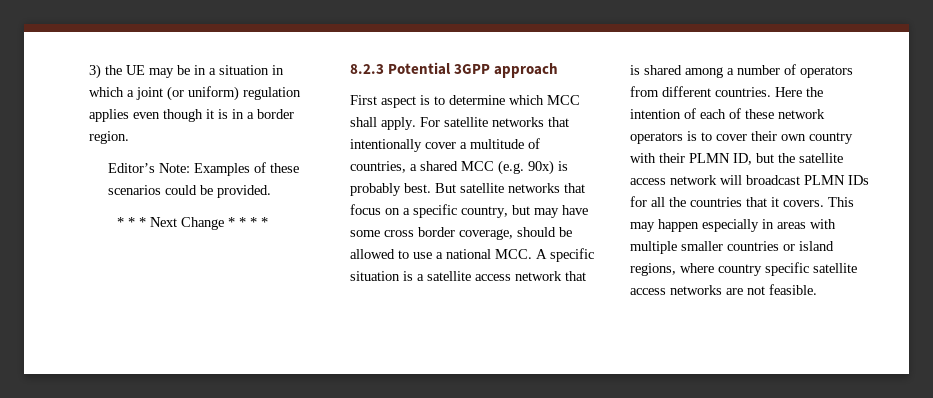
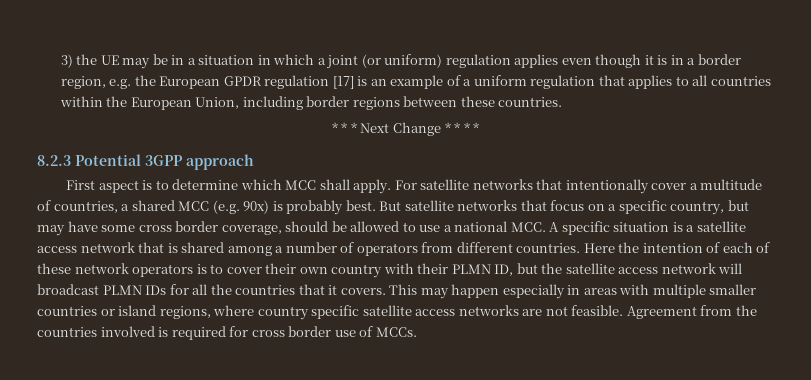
- 3) the UE may be in a situation in which a joint (or uniform) regulation applies even though it is in a border region.
- Editor’s Note: Examples of these scenarios could be provided.
+ 3) the UE may be in a situation in which a joint (or uniform) regulation applies even though it is in a border region, e.g. the European GPDR regulation [17] is an example of a uniform regulation that applies to all countries within the European Union, including border regions between these countries.
+ Agreement from the countries involved is required for cross border use of MCCs.

